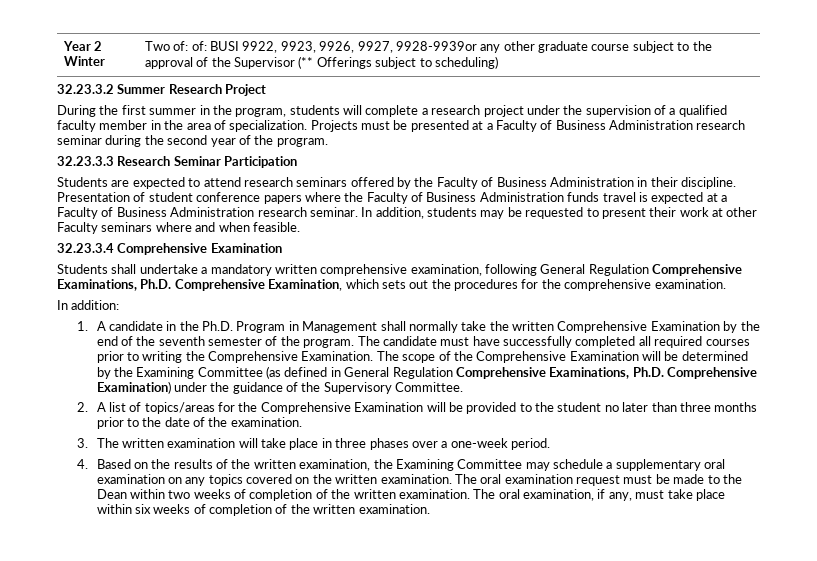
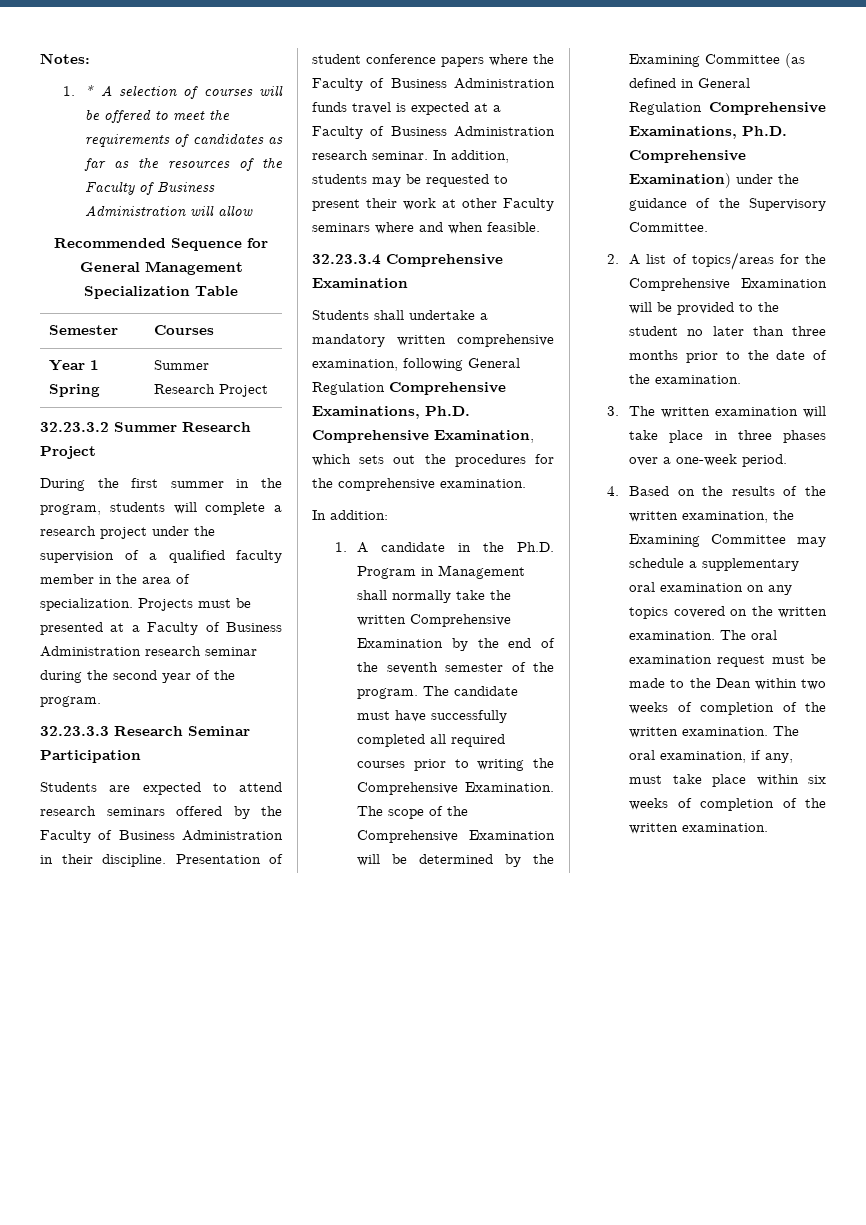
- Year 2 Winter | Two of: of: BUSI 9922, 9923, 9926, 9927, 9928-9939or any other graduate course subject to the approval of the Supervisor (** Offerings subject to scheduling)
+ Notes:
+ 1. * A selection of courses will be offered to meet the requirements of candidates as far as the resources of the Faculty of Business Administration will allow
+ Recommended Sequence for General Management Specialization Table
+ Semester | Courses
+ Year 1 Spring | Summer Research Project

